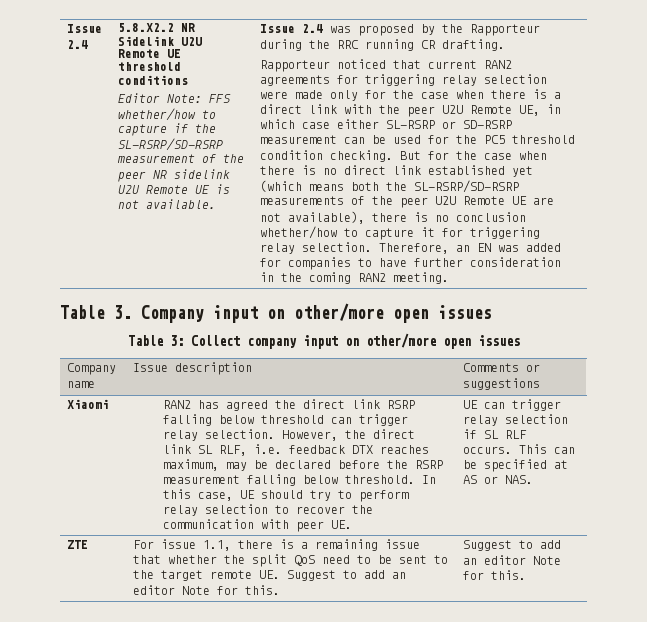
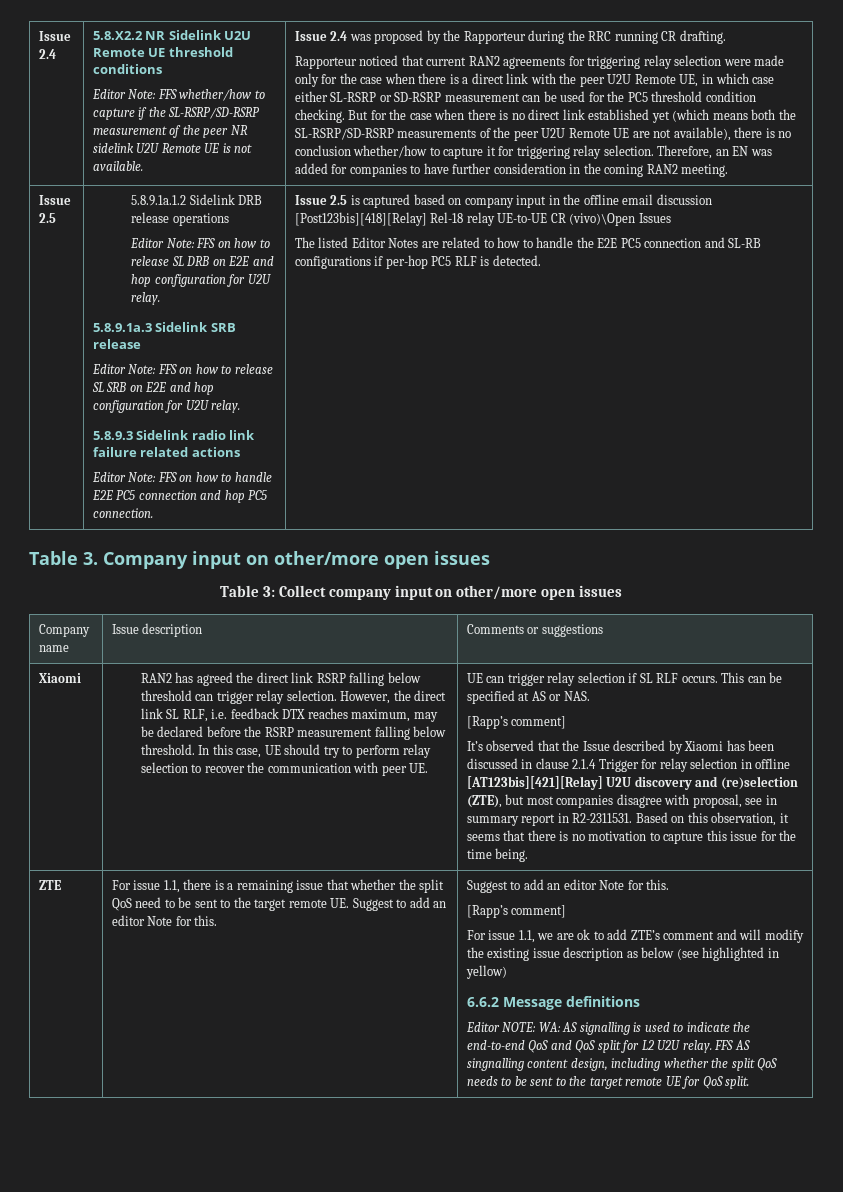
+ Issue 2.5 | 5.8.9.1a.1.2 Sidelink DRB release operations
+ Editor Note: FFS on how to release SL DRB on E2E and hop configuration for U2U relay.
+ 5.8.9.1a.3 Sidelink SRB release
+ Editor Note: FFS on how to release SL SRB on E2E and hop configuration for U2U relay.
+ 5.8.9.3 Sidelink radio link failure related actions
+ Editor Note: FFS on how to handle E2E PC5 connection and hop PC5 connection. | Issue 2.5 is captured based on company input in the offline email discussion [Post123bis][418][Relay] Rel-18 relay UE-to-UE CR (vivo)\Open Issues
+ The listed Editor Notes are related to how to handle the E2E PC5 connection and SL-RB configurations if per-hop PC5 RLF is detected.
  This can be specified at AS or NAS.
+ [Rapp’s comment]
+ It’s observed that the Issue described by Xiaomi has been discussed in clause 2.1.4 Trigger for relay selection in offline [AT123bis][421][Relay] U2U discovery and (re)selection (ZTE), but most companies disagree with proposal, see in summary report in R2-2311531. Based on this observation, it seems that there is no motivation to capture this issue for the time being.
  For issue 1.1, there is a remaining issue that whether the split QoS need to be sent to the target remote UE. Suggest to add an editor Note for this. | Suggest to add an editor Note for this.
+ [Rapp’s comment]
+ For issue 1.1, we are ok to add ZTE’s comment and will modify the existing issue description as below (see highlighted in yellow)
+ 6.6.2 Message definitions
+ Editor NOTE: WA: AS signalling is used to indicate the end-to-end QoS and QoS split for L2 U2U relay. FFS AS singnalling content design, including whether the split QoS needs to be sent to the target remote UE for QoS split.

